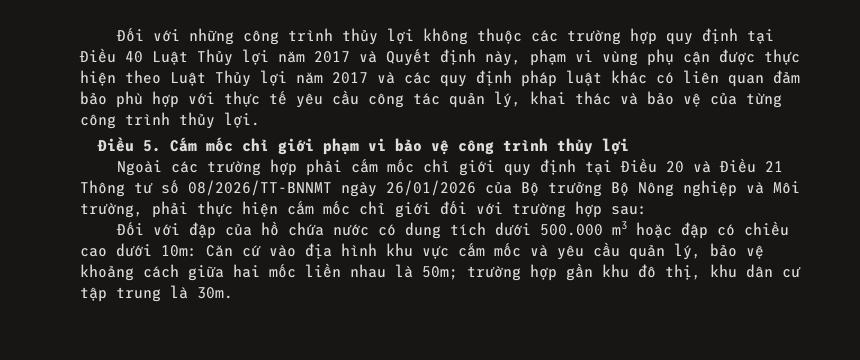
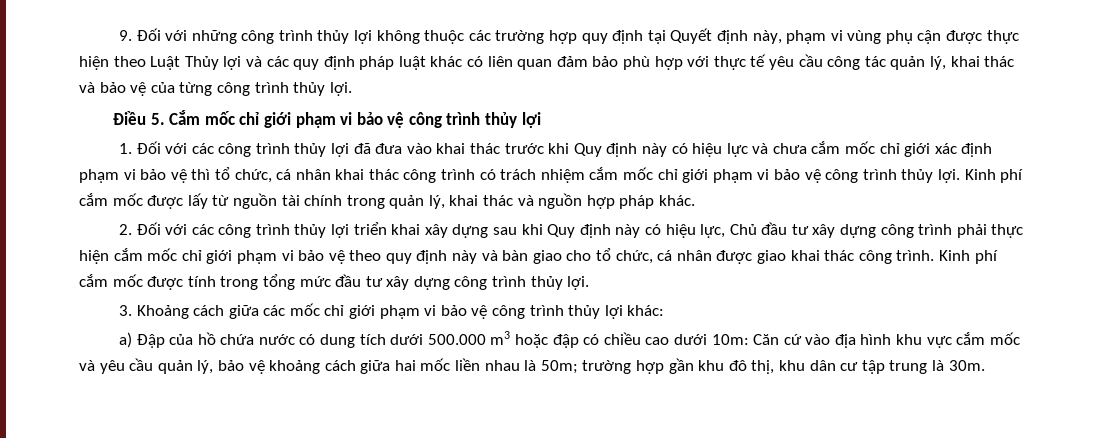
- Đối với những công trình thủy lợi không thuộc các trường hợp quy định tại Điều 40 Luật Thủy lợi năm 2017 và Quyết định này, phạm vi vùng phụ cận được thực hiện theo Luật Thủy lợi năm 2017 và các quy định pháp luật khác có liên quan đảm bảo phù hợp với thực tế yêu cầu công tác quản lý, khai thác và bảo vệ của từng công trình thủy lợi.
+ 9. Đối với những công trình thủy lợi không thuộc các trường hợp quy định tại Quyết định này, phạm vi vùng phụ cận được thực hiện theo Luật Thủy lợi và các quy định pháp luật khác có liên quan đảm bảo phù hợp với thực tế yêu cầu công tác quản lý, khai thác và bảo vệ của từng công trình thủy lợi.
- Ngoài các trường hợp phải cắm mốc chỉ giới quy định tại Điều 20 và Điều 21 Thông tư số 08/2026/TT-BNNMT ngày 26/01/2026 của Bộ trưởng Bộ Nông nghiệp và Môi trường, phải thực hiện cắm mốc chỉ giới đối với trường hợp sau:
- Đối với đập của hồ chứa nước có dung tích dưới 500.000 m3 hoặc đập có chiều cao dưới 10m:
+ 1. Đối với các công trình thủy lợi đã đưa vào khai thác trước khi Quy định này có hiệu lực và chưa cắm mốc chỉ giới xác định phạm vi bảo vệ thì tổ chức, cá nhân khai thác công trình có trách nhiệm cắm mốc chỉ giới phạm vi bảo vệ công trình thủy lợi. Kinh phí cắm mốc được lấy từ nguồn tài chính trong quản lý, khai thác và nguồn hợp pháp khác.
+ 2. Đối với các công trình thủy lợi triển khai xây dựng sau khi Quy định này có hiệu lực, Chủ đầu tư xây dựng công trình phải thực hiện cắm mốc chỉ giới phạm vi bảo vệ theo quy định này và bàn giao cho tổ chức, cá nhân được giao khai thác công trình. Kinh phí cắm mốc được tính trong tổng mức đầu tư xây dựng công trình thủy lợi.
+ 3. Khoảng cách giữa các mốc chỉ giới phạm vi bảo vệ công trình thủy lợi khác:
+ a) Đập của hồ chứa nước có dung tích dưới 500.000 m3 hoặc đập có chiều cao dưới 10m:

